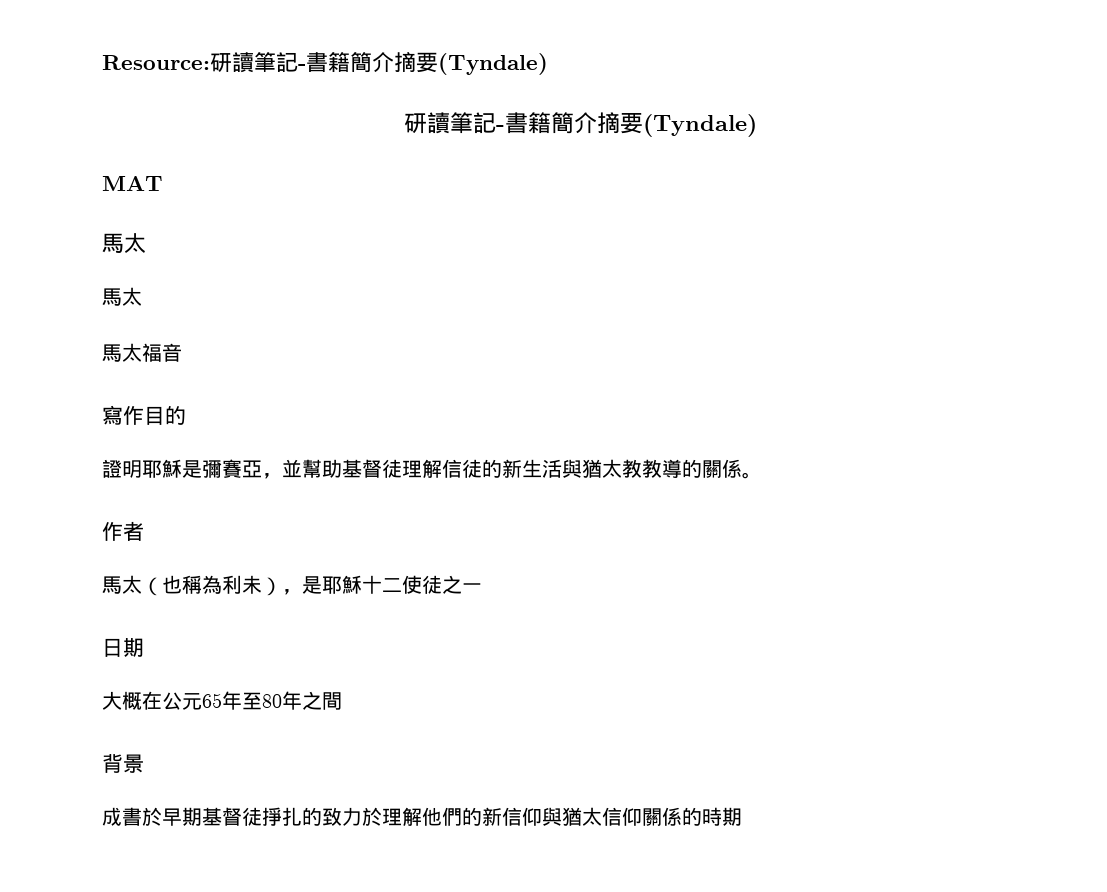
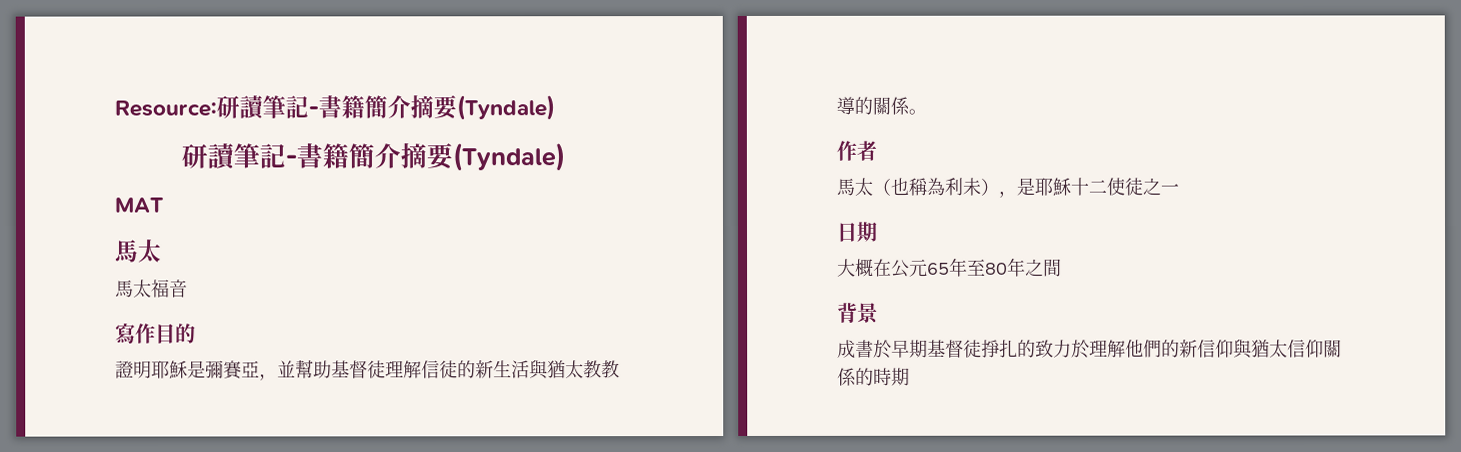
  MAT
- 馬太

